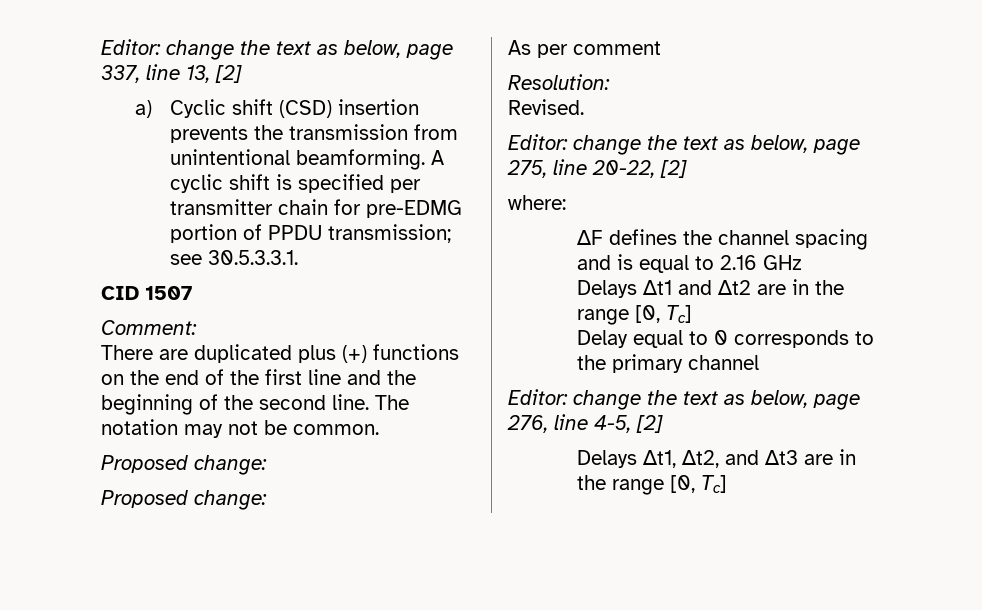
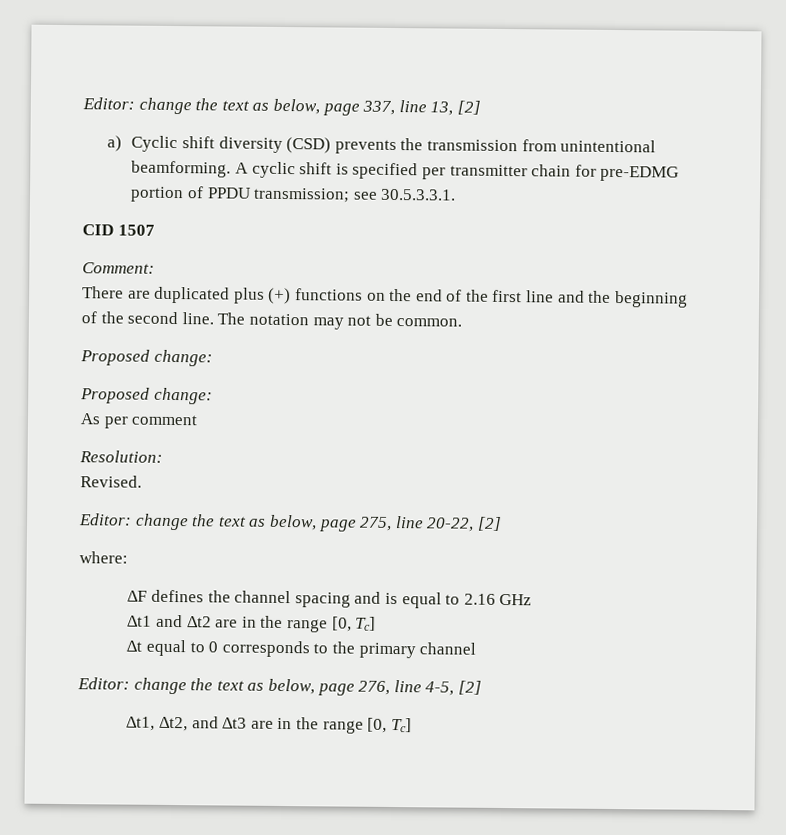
- a) Cyclic shift (CSD) insertion prevents the transmission from unintentional beamforming.
+ a) Cyclic shift diversity (CSD) prevents the transmission from unintentional beamforming.
- Delays ∆t1 and ∆t2 are in the range [0, Tc]
+ ∆t1 and ∆t2 are in the range [0, Tc]
- Delay equal to 0 corresponds to the primary channel
+ ∆t equal to 0 corresponds to the primary channel
- Delays ∆t1, ∆t2, and ∆t3 are in the range [0, Tc]
+ ∆t1, ∆t2, and ∆t3 are in the range [0, Tc]

